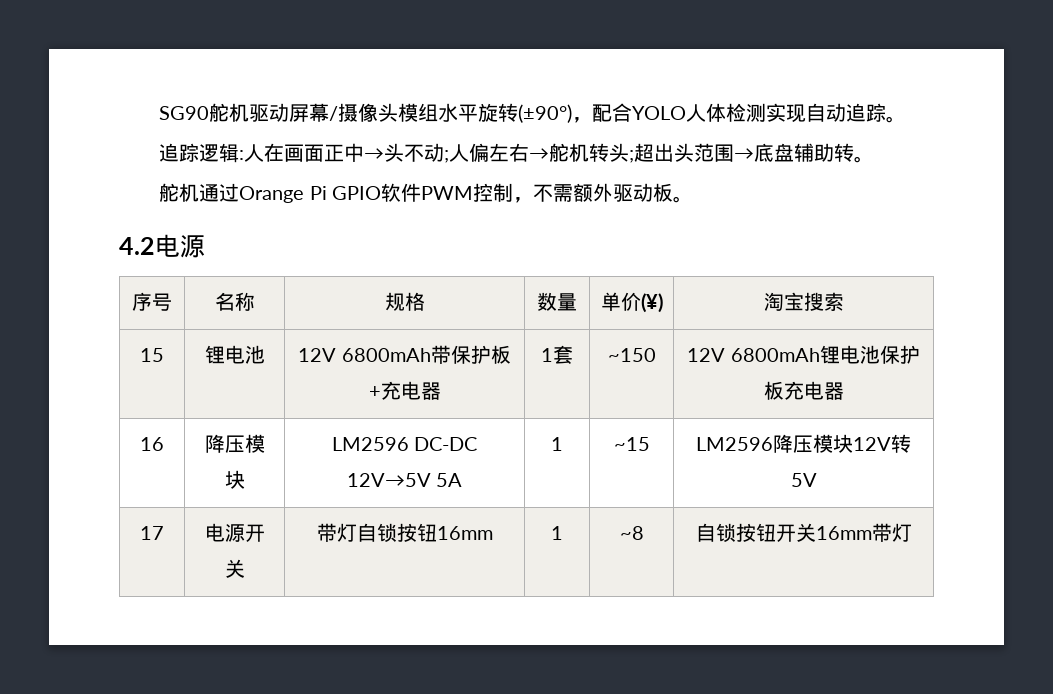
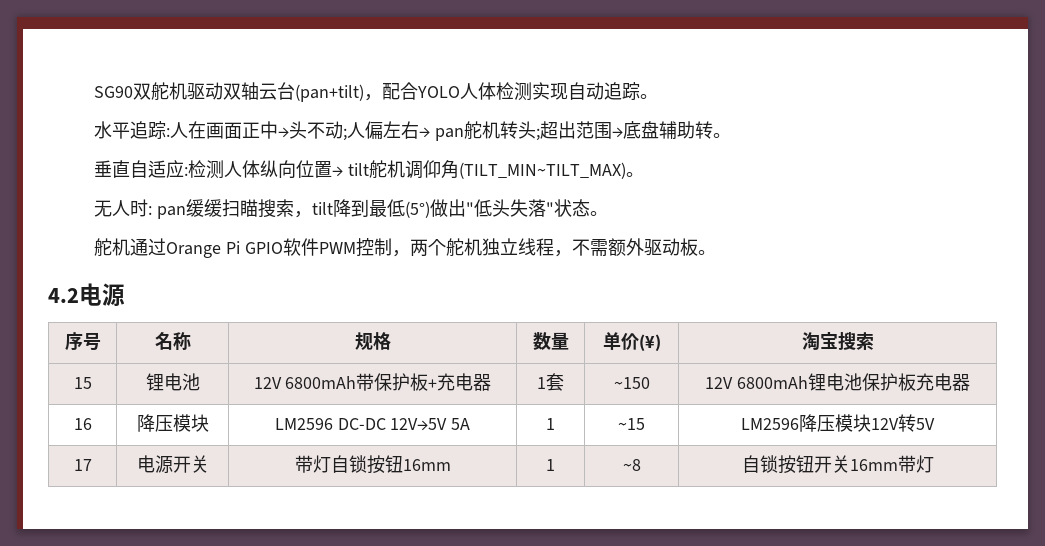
- SG90舵机驱动屏幕/摄像头模组水平旋转(±90°)，配合YOLO人体检测实现自动追踪。
+ SG90双舵机驱动双轴云台(pan+tilt)，配合YOLO人体检测实现自动追踪。
- 追踪逻辑:人在画面正中→头不动;人偏左右→舵机转头;超出头范围→底盘辅助转。
+ 水平追踪:人在画面正中→头不动;人偏左右→ pan舵机转头;超出范围→底盘辅助转。
+ 垂直自适应:检测人体纵向位置→ tilt舵机调仰角(TILT_MIN~TILT_MAX)。
+ 无人时: pan缓缓扫瞄搜索，tilt降到最低(5°)做出"低头失落"状态。
- 舵机通过Orange Pi GPIO软件PWM控制，不需额外驱动板。
+ 舵机通过Orange Pi GPIO软件PWM控制，两个舵机独立线程，不需额外驱动板。

